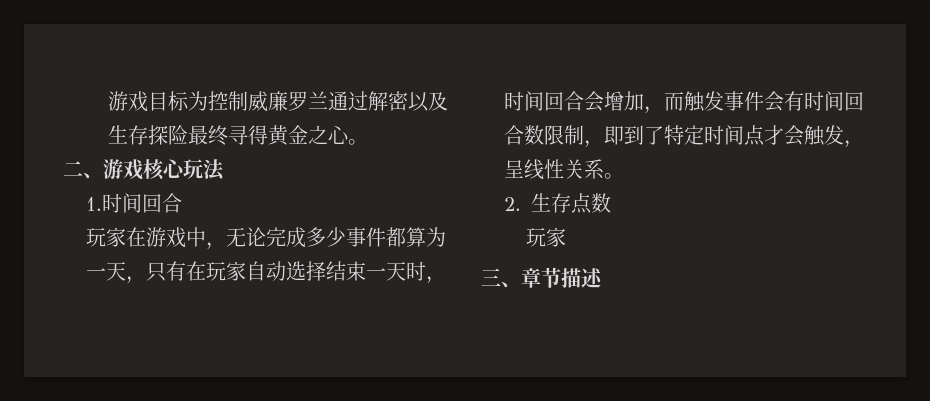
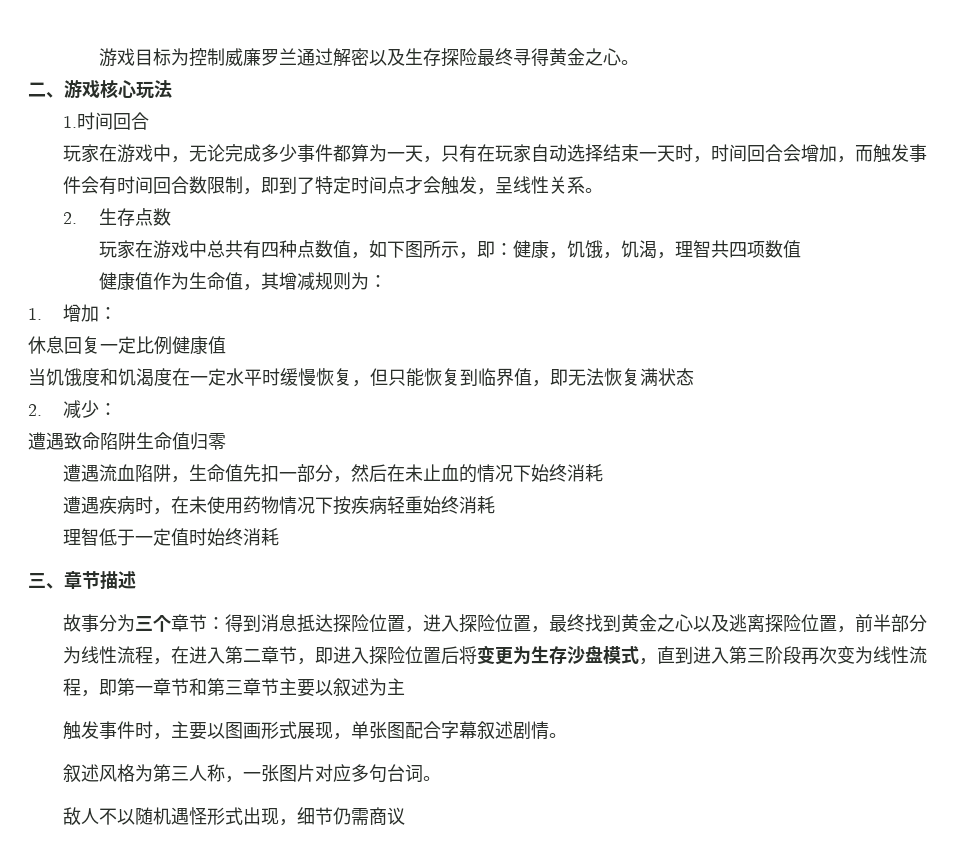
  2.生存点数
- 玩家
+ 玩家在游戏中总共有四种点数值，如下图所示，即：健康，饥饿，饥渴，理智共四项数值
+ 健康值作为生命值，其增减规则为：
+ 1.增加：
+ 休息回复一定比例健康值
+ 当饥饿度和饥渴度在一定水平时缓慢恢复，但只能恢复到临界值，即无法恢复满状态
+ 2.减少：
+ 遭遇致命陷阱生命值归零
+ 遭遇流血陷阱，生命值先扣一部分，然后在未止血的情况下始终消耗
+ 遭遇疾病时，在未使用药物情况下按疾病轻重始终消耗
+ 理智低于一定值时始终消耗
  三、章节描述
+ 故事分为三个章节：得到消息抵达探险位置，进入探险位置，最终找到黄金之心以及逃离探险位置，前半部分为线性流程，在进入第二章节，即进入探险位置后将变更为生存沙盘模式，直到进入第三阶段再次变为线性流程，即第一章节和第三章节主要以叙述为主
+ 触发事件时，主要以图画形式展现，单张图配合字幕叙述剧情。
+ 叙述风格为第三人称，一张图片对应多句台词。
+ 敌人不以随机遇怪形式出现，细节仍需商议

